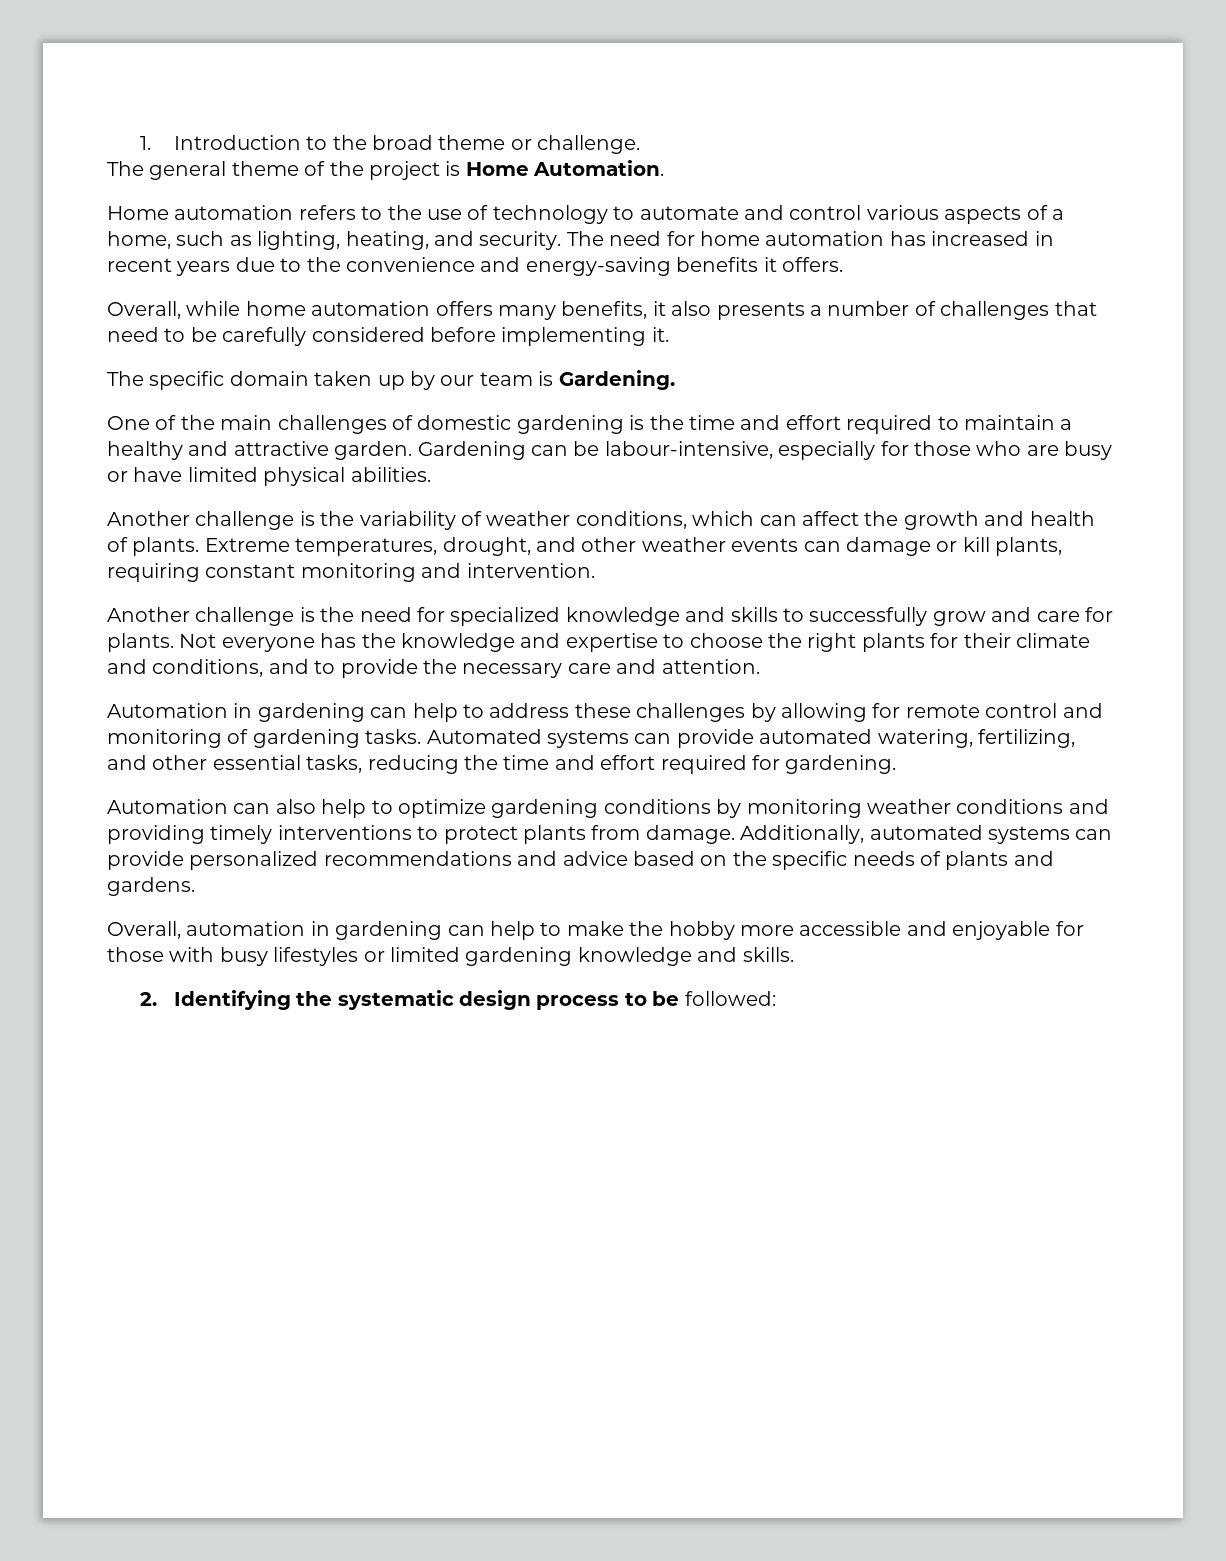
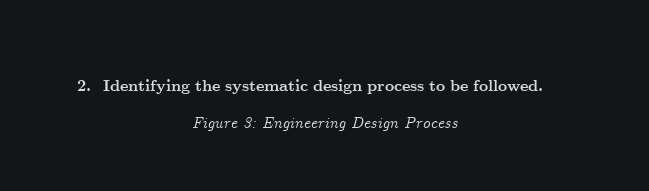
- 1. Introduction to the broad theme or challenge.
- The general theme of the project is Home Automation.
- Home automation refers to the use of technology to automate and control various aspects of a home, such as lighting, heating, and security. The need for home automation has increased in recent years due to the convenience and energy-saving benefits it offers.
- Overall, while home automation offers many benefits, it also presents a number of challenges that need to be carefully considered before implementing it.
- The specific domain taken up by our team is Gardening.
- One of the main challenges of domestic gardening is the time and effort required to maintain a healthy and attractive garden. Gardening can be labour-intensive, especially for those who are busy or have limited physical abilities.
- Another challenge is the variability of weather conditions, which can affect the growth and health of plants. Extreme temperatures, drought, and other weather events can damage or kill plants, requiring constant monitoring and intervention.
- Another challenge is the need for specialized knowledge and skills to successfully grow and care for plants. Not everyone has the knowledge and expertise to choose the right plants for their climate and conditions, and to provide the necessary care and attention.
- Automation in gardening can help to address these challenges by allowing for remote control and monitoring of gardening tasks. Automated systems can provide automated watering, fertilizing, and other essential tasks, reducing the time and effort required for gardening.
- Automation can also help to optimize gardening conditions by monitoring weather conditions and providing timely interventions to protect plants from damage. Additionally, automated systems can provide personalized recommendations and advice based on the specific needs of plants and gardens.
- Overall, automation in gardening can help to make the hobby more accessible and enjoyable for those with busy lifestyles or limited gardening knowledge and skills.
- 2. Identifying the systematic design process to be followed:
+ 2. Identifying the systematic design process to be followed.
+ Figure 3: Engineering Design Process

